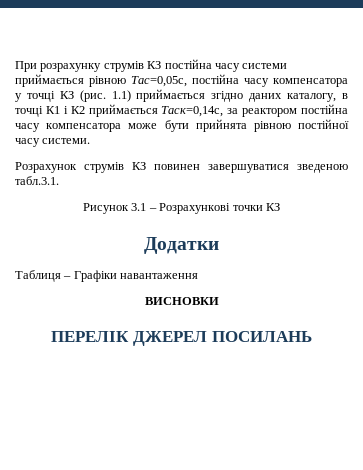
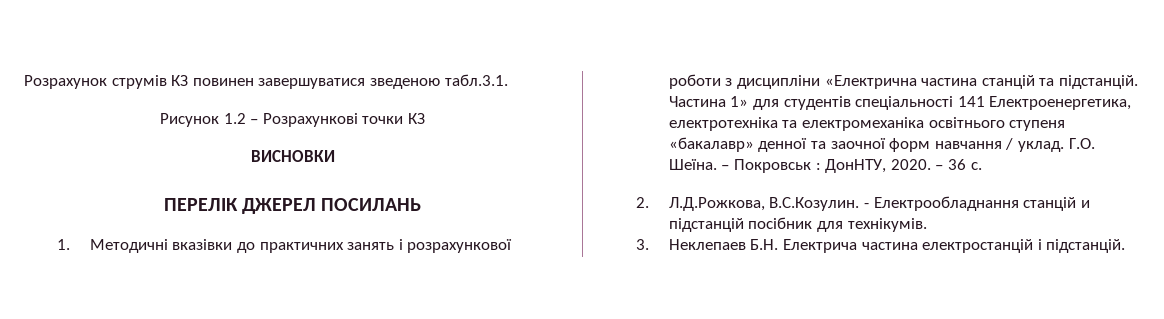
- При розрахунку струмів КЗ постійна часу системи приймається рівною Тас=0,05с, постійна часу компенсатора у точці КЗ (рис. 1.1) приймається згідно даних каталогу, в точці К1 і К2 приймається Таск=0,14с, за реактором постійна часу компенсатора може бути прийнята рівною постійної часу системи.
- Рисунок 3.1 – Розрахункові точки КЗ
+ Рисунок 1.2 – Розрахункові точки КЗ
- Додатки
- Таблиця – Графіки навантаження
+ 1. Методичні вказівки до практичних занять і розрахункової роботи з дисципліни «Електрична частина станцій та підстанцій. Частина 1» для студентів спеціальності 141 Електроенергетика, електротехніка та електромеханіка освітнього ступеня «бакалавр» денної та заочної форм навчання / уклад. Г.О. Шеїна. – Покровськ : ДонНТУ, 2020. – 36 с.
+ 2. Л.Д.Рожкова, В.С.Козулин. - Електрообладнання станцій и підстанцій посібник для технікумів.
+ 3. Неклепаев Б.Н. Електрича частина електростанцій і підстанцій.

